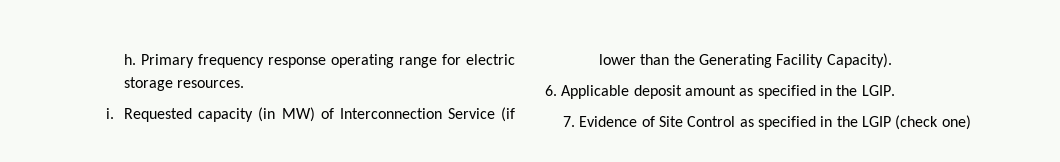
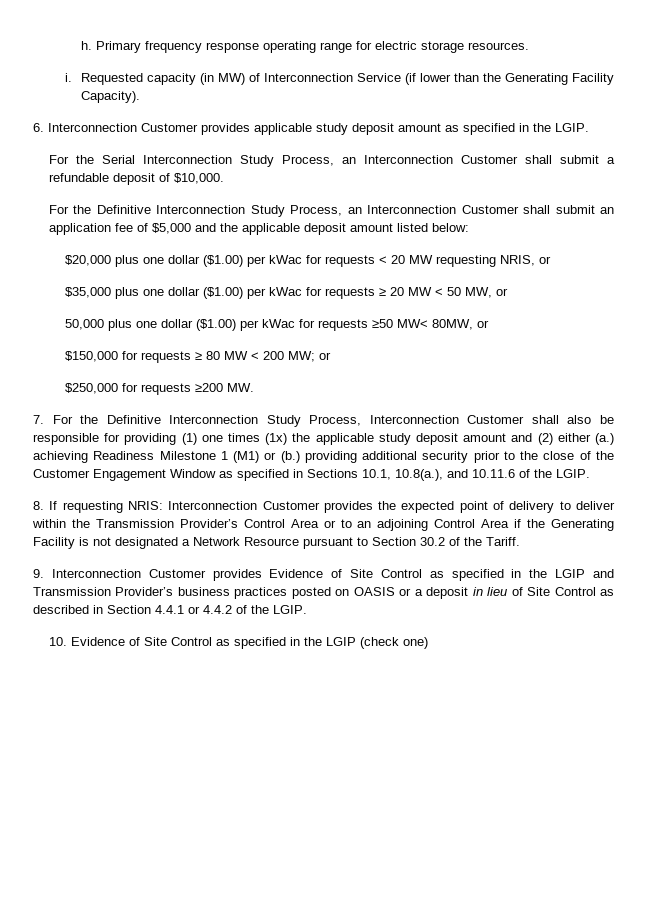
- 6. Applicable deposit amount as specified in the LGIP.
+ 6. Interconnection Customer provides applicable study deposit amount as specified in the LGIP.
- 7. Evidence of Site Control as specified in the LGIP (check one)
+ For the Serial Interconnection Study Process, an Interconnection Customer shall submit a refundable deposit of $10,000.
+ For the Definitive Interconnection Study Process, an Interconnection Customer shall submit an application fee of $5,000 and the applicable deposit amount listed below:
+ $20,000 plus one dollar ($1.00) per kWac for requests < 20 MW requesting NRIS, or
+ $35,000 plus one dollar ($1.00) per kWac for requests ≥ 20 MW < 50 MW, or
+ 50,000 plus one dollar ($1.00) per kWac for requests ≥50 MW< 80MW, or
+ $150,000 for requests ≥ 80 MW < 200 MW; or
+ $250,000 for requests ≥200 MW.
+ 7. For the Definitive Interconnection Study Process, Interconnection Customer shall also be responsible for providing (1) one times (1x) the applicable study deposit amount and (2) either (a.) achieving Readiness Milestone 1 (M1) or (b.) providing additional security prior to the close of the Customer Engagement Window as specified in Sections 10.1, 10.8(a.), and 10.11.6 of the LGIP.
+ 8. If requesting NRIS: Interconnection Customer provides the expected point of delivery to deliver within the Transmission Provider’s Control Area or to an adjoining Control Area if the Generating Facility is not designated a Network Resource pursuant to Section 30.2 of the Tariff.
+ 9. Interconnection Customer provides Evidence of Site Control as specified in the LGIP and Transmission Provider’s business practices posted on OASIS or a deposit in lieu of Site Control as described in Section 4.4.1 or 4.4.2 of the LGIP.
+ 10. Evidence of Site Control as specified in the LGIP (check one)

